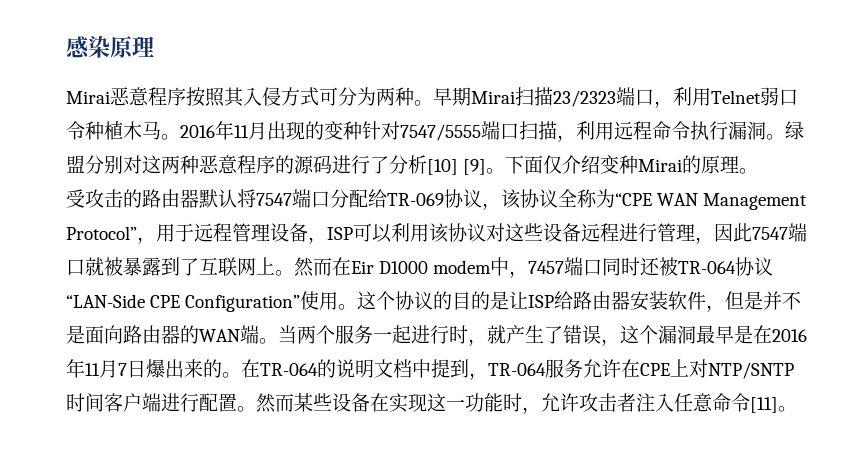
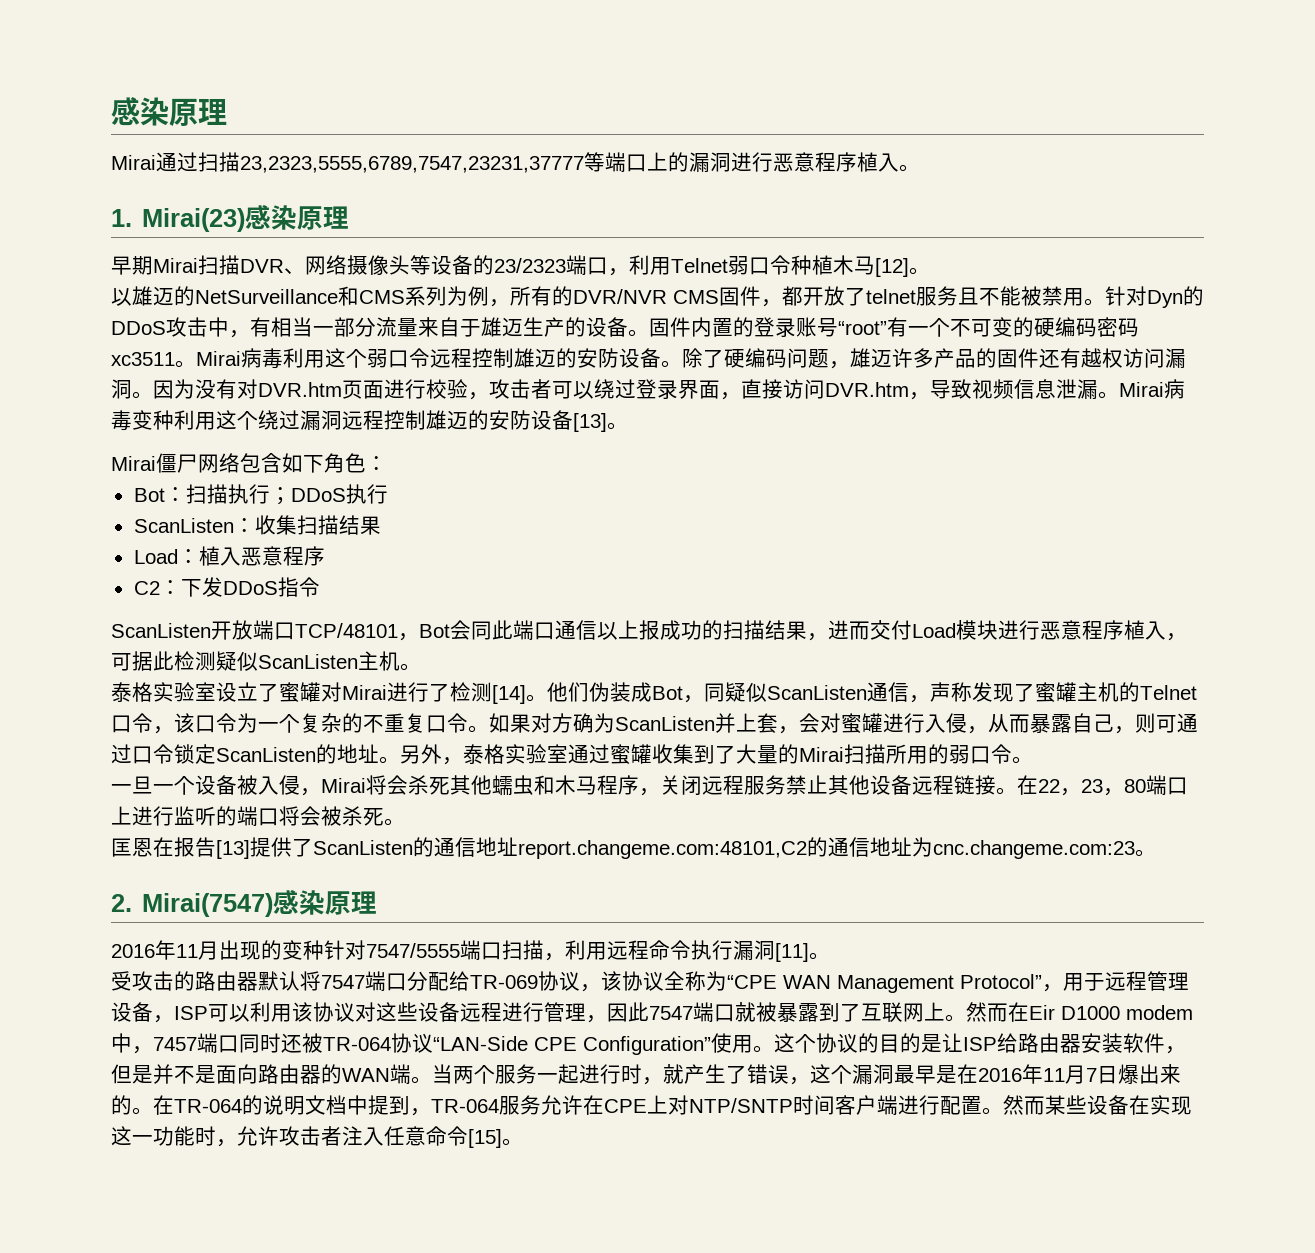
- Mirai恶意程序按照其入侵方式可分为两种。早期Mirai扫描23/2323端口，利用Telnet弱口令种植木马。2016年11月出现的变种针对7547/5555端口扫描，利用远程命令执行漏洞。绿盟分别对这两种恶意程序的源码进行了分析[10] [9]。下面仅介绍变种Mirai的原理。
+ Mirai通过扫描23,2323,5555,6789,7547,23231,37777等端口上的漏洞进行恶意程序植入。
+ 1. Mirai(23)感染原理
+ 早期Mirai扫描DVR、网络摄像头等设备的23/2323端口，利用Telnet弱口令种植木马[12]。
+ 以雄迈的NetSurveillance和CMS系列为例，所有的DVR/NVR CMS固件，都开放了telnet服务且不能被禁用。针对Dyn的DDoS攻击中，有相当一部分流量来自于雄迈生产的设备。固件内置的登录账号“root”有一个不可变的硬编码密码xc3511。Mirai病毒利用这个弱口令远程控制雄迈的安防设备。除了硬编码问题，雄迈许多产品的固件还有越权访问漏洞。因为没有对DVR.htm页面进行校验，攻击者可以绕过登录界面，直接访问DVR.htm，导致视频信息泄漏。Mirai病毒变种利用这个绕过漏洞远程控制雄迈的安防设备[13]。
+ Mirai僵尸网络包含如下角色：
+ Bot：扫描执行；DDoS执行
+ ScanListen：收集扫描结果
+ Load：植入恶意程序
+ C2：下发DDoS指令
+ ScanListen开放端口TCP/48101，Bot会同此端口通信以上报成功的扫描结果，进而交付Load模块进行恶意程序植入，可据此检测疑似ScanListen主机。
+ 泰格实验室设立了蜜罐对Mirai进行了检测[14]。他们伪装成Bot，同疑似ScanListen通信，声称发现了蜜罐主机的Telnet口令，该口令为一个复杂的不重复口令。如果对方确为ScanListen并上套，会对蜜罐进行入侵，从而暴露自己，则可通过口令锁定ScanListen的地址。另外，泰格实验室通过蜜罐收集到了大量的Mirai扫描所用的弱口令。
+ 一旦一个设备被入侵，Mirai将会杀死其他蠕虫和木马程序，关闭远程服务禁止其他设备远程链接。在22，23，80端口上进行监听的端口将会被杀死。
+ 匡恩在报告[13]提供了ScanListen的通信地址report.changeme.com:48101,C2的通信地址为cnc.changeme.com:23。
+ 2. Mirai(7547)感染原理
+ 2016年11月出现的变种针对7547/5555端口扫描，利用远程命令执行漏洞[11]。
- 然而某些设备在实现这一功能时，允许攻击者注入任意命令[11]。
+ 然而某些设备在实现这一功能时，允许攻击者注入任意命令[15]。

